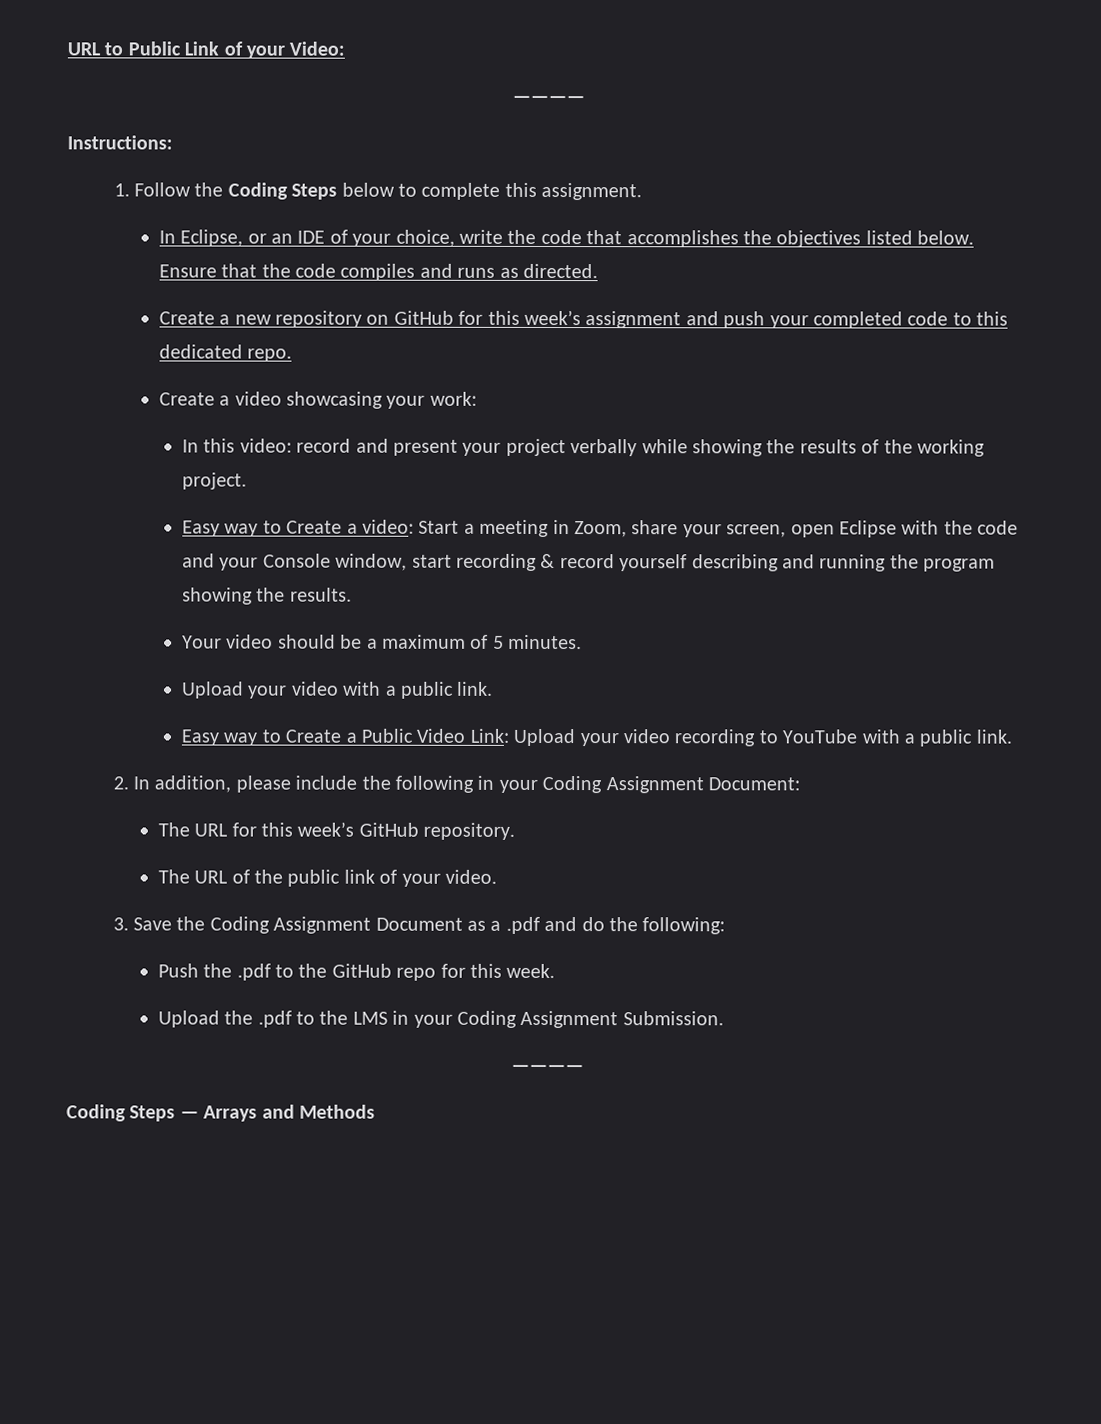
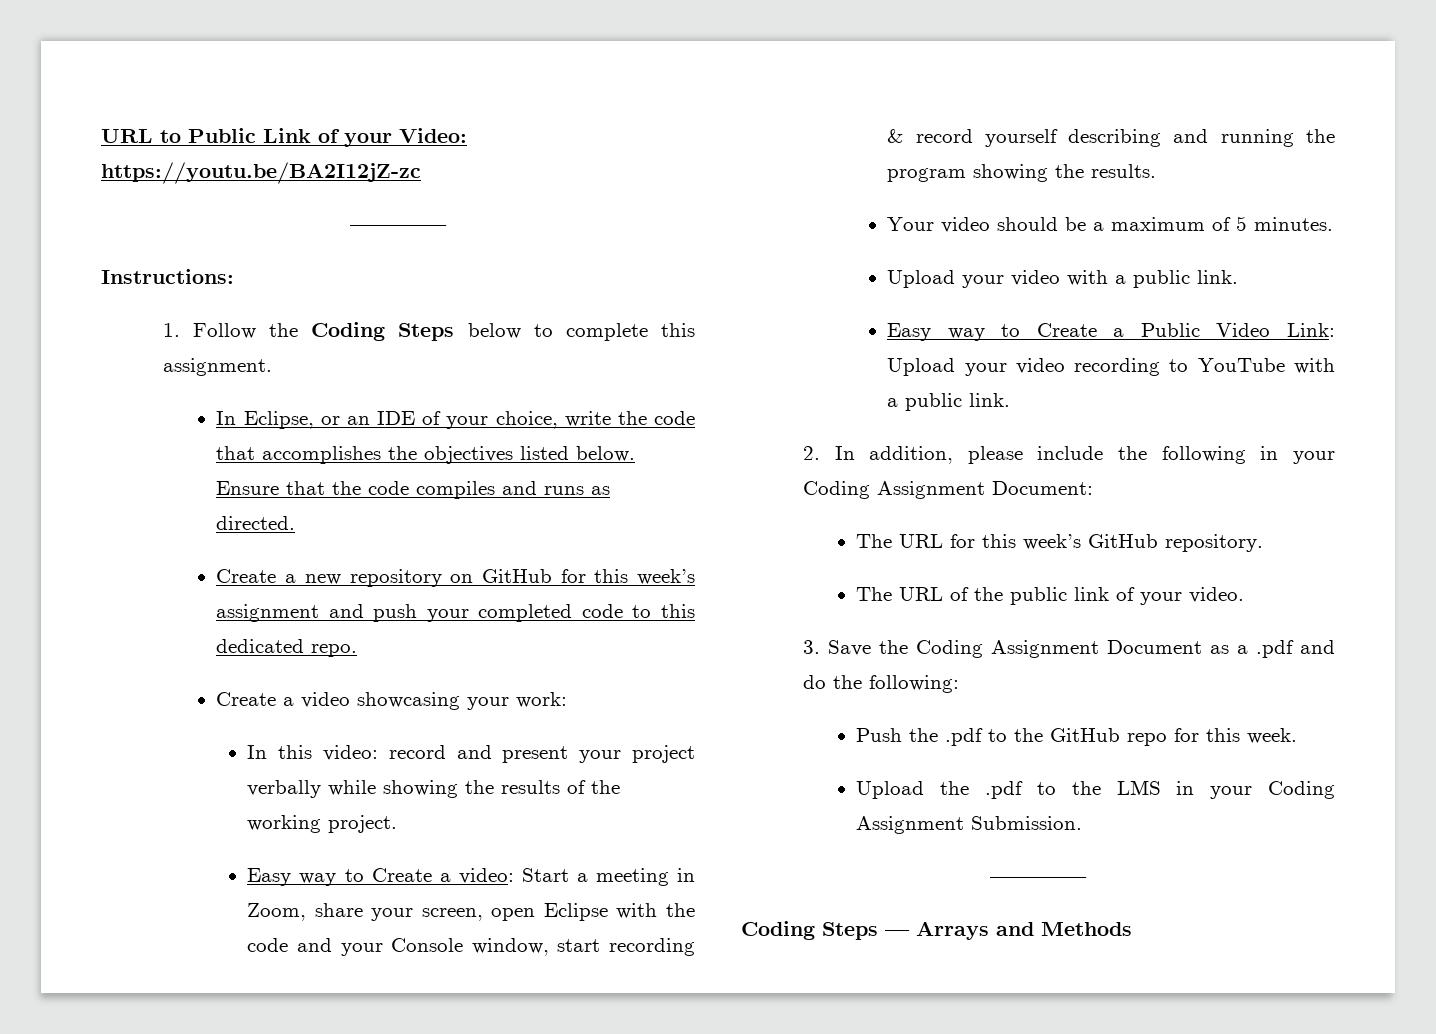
- URL to Public Link of your Video:
+ URL to Public Link of your Video: https://youtu.be/BA2I12jZ-zc

